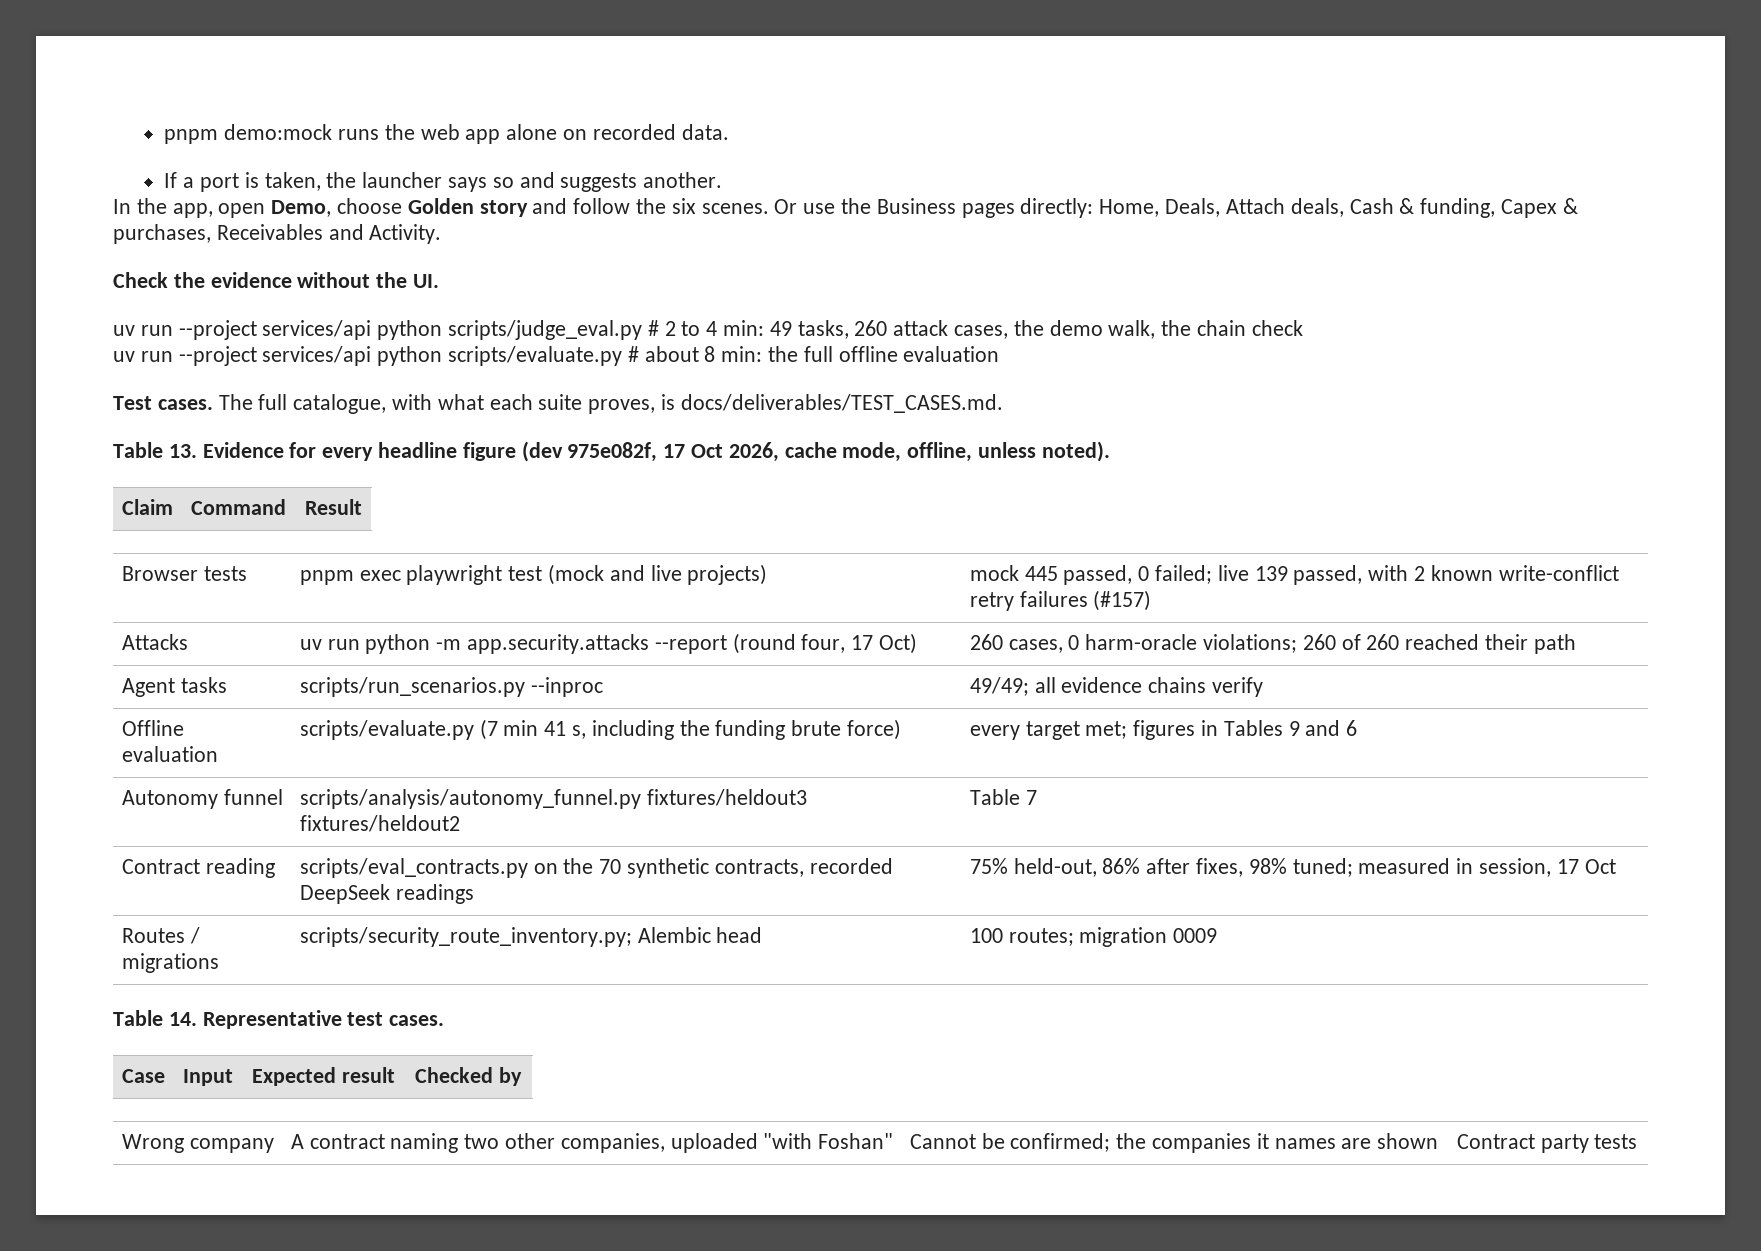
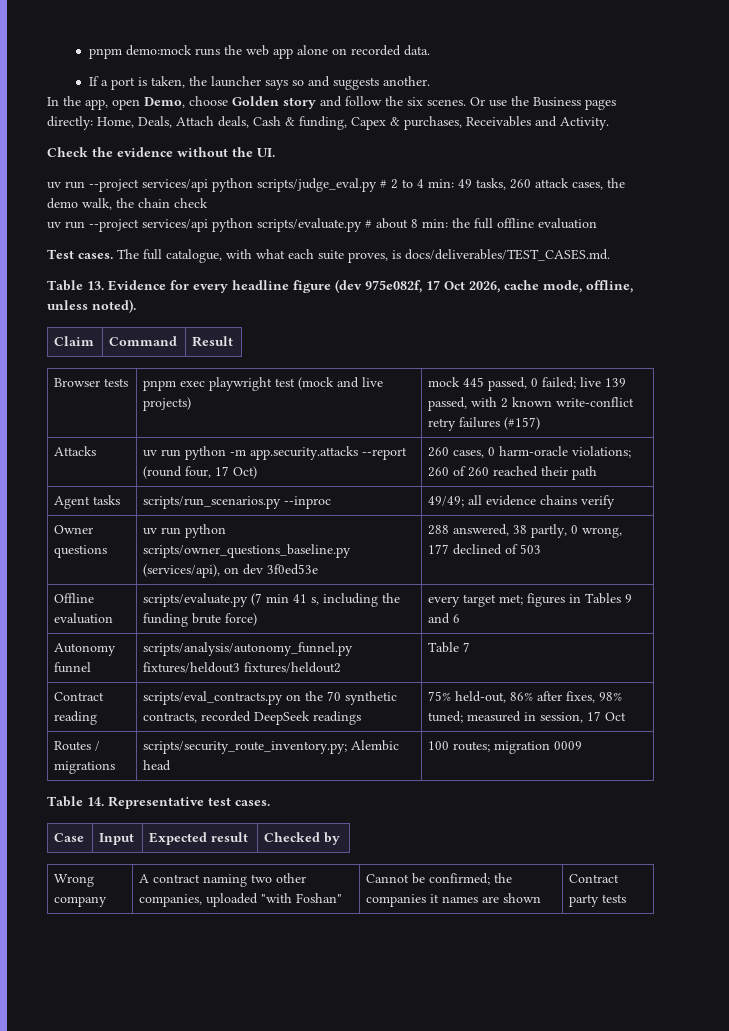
+ Owner questions | uv run python scripts/owner_questions_baseline.py (services/api), on dev 3f0ed53e | 288 answered, 38 partly, 0 wrong, 177 declined of 503

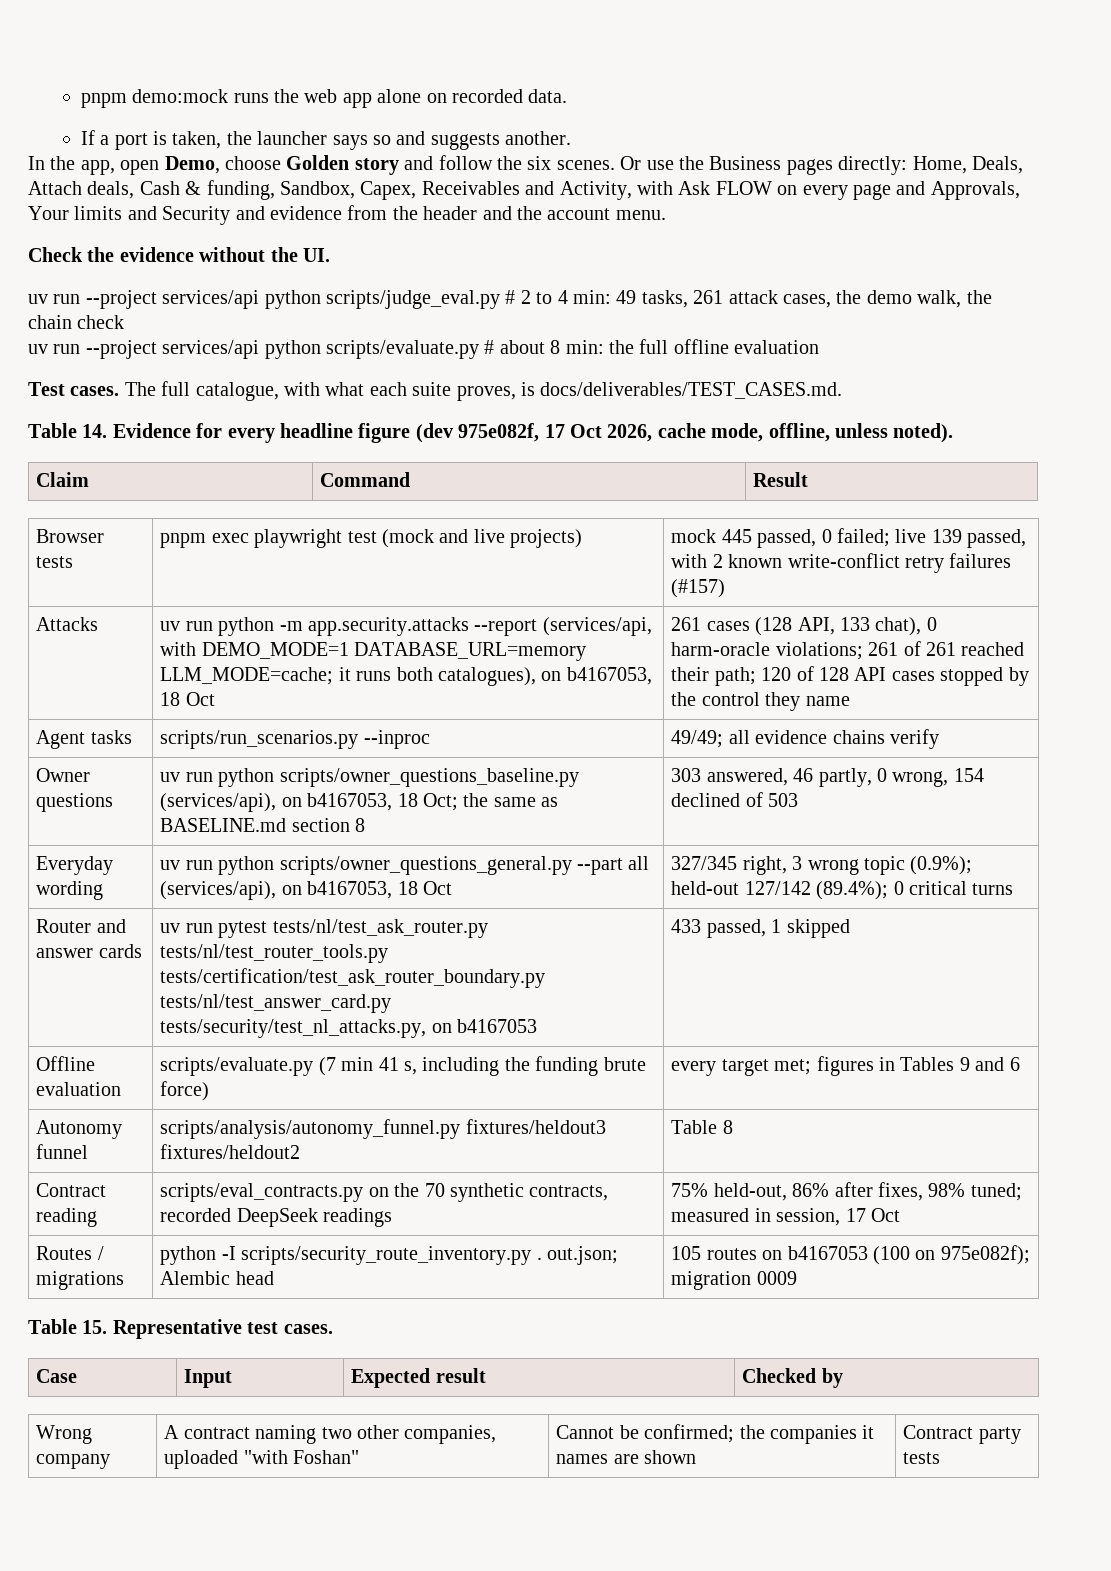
- Or use the Business pages directly: Home, Deals, Attach deals, Cash & funding, Capex & purchases, Receivables and Activity.
+ Or use the Business pages directly: Home, Deals, Attach deals, Cash & funding, Sandbox, Capex, Receivables and Activity, with Ask FLOW on every page and Approvals, Your limits and Security and evidence from the header and the account menu.
- uv run --project services/api python scripts/judge_eval.py # 2 to 4 min: 49 tasks, 260 attack cases, the demo walk, the chain check
+ uv run --project services/api python scripts/judge_eval.py # 2 to 4 min: 49 tasks, 261 attack cases, the demo walk, the chain check
- Table 13. Evidence for every headline figure (dev 975e082f, 17 Oct 2026, cache mode, offline, unless noted).
+ Table 14. Evidence for every headline figure (dev 975e082f, 17 Oct 2026, cache mode, offline, unless noted).
- uv run python -m app.security.attacks --report (round four, 17 Oct) | 260 cases, 0 harm-oracle violations; 260 of 260 reached their path
+ uv run python -m app.security.attacks --report (services/api, with DEMO_MODE=1 DATABASE_URL=memory LLM_MODE=cache; it runs both catalogues), on b4167053, 18 Oct | 261 cases (128 API, 133 chat), 0 harm-oracle violations; 261 of 261 reached their path; 120 of 128 API cases stopped by the control they name
- Owner questions | uv run python scripts/owner_questions_baseline.py (services/api), on dev 3f0ed53e | 288 answered, 38 partly, 0 wrong, 177 declined of 503
+ Owner questions | uv run python scripts/owner_questions_baseline.py (services/api), on b4167053, 18 Oct; the same as BASELINE.md section 8 | 303 answered, 46 partly, 0 wrong, 154 declined of 503
+ Everyday wording | uv run python scripts/owner_questions_general.py --part all (services/api), on b4167053, 18 Oct | 327/345 right, 3 wrong topic (0.9%); held-out 127/142 (89.4%); 0 critical turns
+ Router and answer cards | uv run pytest tests/nl/test_ask_router.py tests/nl/test_router_tools.py tests/certification/test_ask_router_boundary.py tests/nl/test_answer_card.py tests/security/test_nl_attacks.py, on b4167053 | 433 passed, 1 skipped
- Autonomy funnel | scripts/analysis/autonomy_funnel.py fixtures/heldout3 fixtures/heldout2 | Table 7
+ Autonomy funnel | scripts/analysis/autonomy_funnel.py fixtures/heldout3 fixtures/heldout2 | Table 8
- Routes / migrations | scripts/security_route_inventory.py; Alembic head | 100 routes; migration 0009
+ Routes / migrations | python -I scripts/security_route_inventory.py . out.json; Alembic head | 105 routes on b4167053 (100 on 975e082f); migration 0009
- Table 14. Representative test cases.
+ Table 15. Representative test cases.

